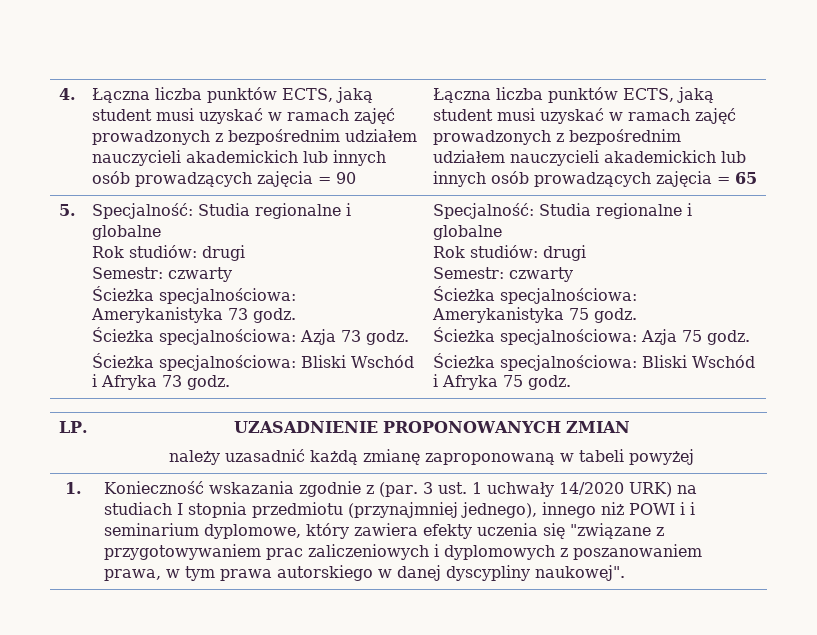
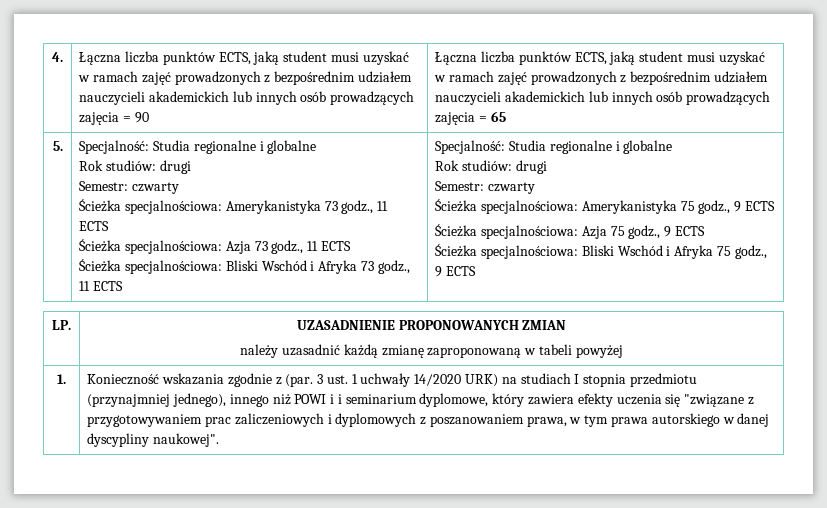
- Ścieżka specjalnościowa: Amerykanistyka 73 godz.
+ Ścieżka specjalnościowa: Amerykanistyka 73 godz., 11 ECTS
- Ścieżka specjalnościowa: Azja 73 godz.
+ Ścieżka specjalnościowa: Azja 73 godz., 11 ECTS
- Ścieżka specjalnościowa: Bliski Wschód i Afryka 73 godz.
+ Ścieżka specjalnościowa: Bliski Wschód i Afryka 73 godz., 11 ECTS
- Ścieżka specjalnościowa: Amerykanistyka 75 godz.
+ Ścieżka specjalnościowa: Amerykanistyka 75 godz., 9 ECTS
- Ścieżka specjalnościowa: Azja 75 godz.
+ Ścieżka specjalnościowa: Azja 75 godz., 9 ECTS
- Ścieżka specjalnościowa: Bliski Wschód i Afryka 75 godz.
+ Ścieżka specjalnościowa: Bliski Wschód i Afryka 75 godz., 9 ECTS

